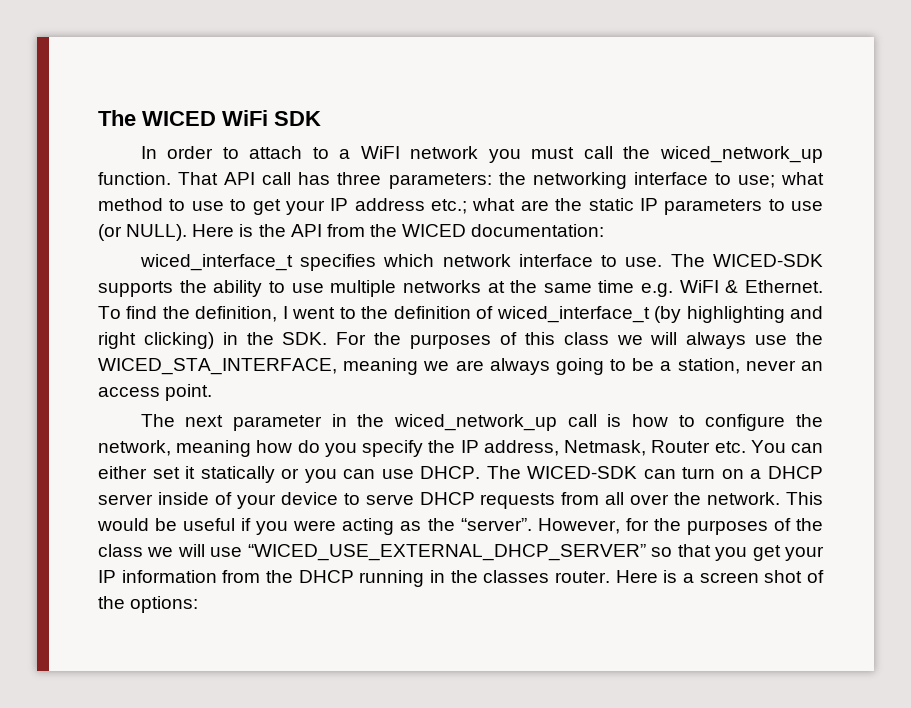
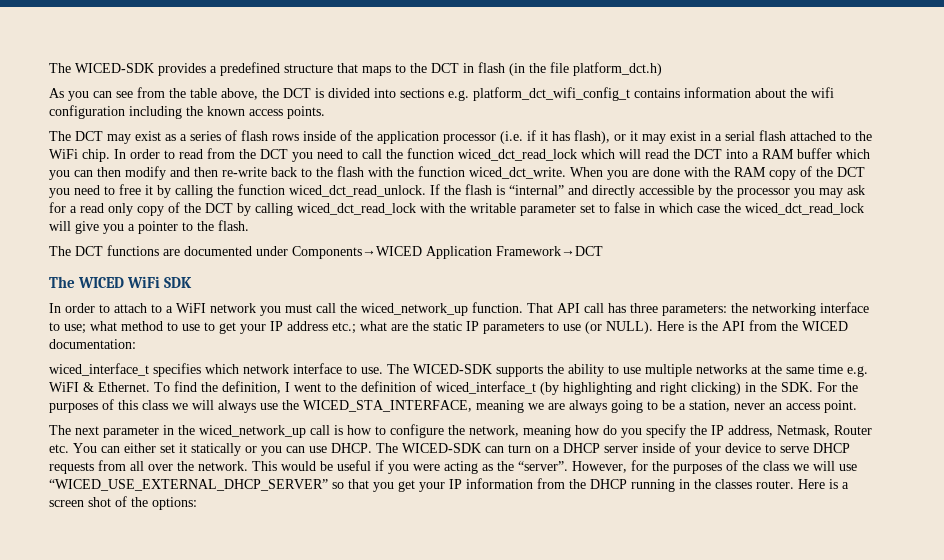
+ The WICED-SDK provides a predefined structure that maps to the DCT in flash (in the file platform_dct.h)
+ As you can see from the table above, the DCT is divided into sections e.g. platform_dct_wifi_config_t contains information about the wifi configuration including the known access points.
+ The DCT may exist as a series of flash rows inside of the application processor (i.e. if it has flash), or it may exist in a serial flash attached to the WiFi chip. In order to read from the DCT you need to call the function wiced_dct_read_lock which will read the DCT into a RAM buffer which you can then modify and then re-write back to the flash with the function wiced_dct_write. When you are done with the RAM copy of the DCT you need to free it by calling the function wiced_dct_read_unlock. If the flash is “internal” and directly accessible by the processor you may ask for a read only copy of the DCT by calling wiced_dct_read_lock with the writable parameter set to false in which case the wiced_dct_read_lock will give you a pointer to the flash.
+ The DCT functions are documented under Components→WICED Application Framework→DCT

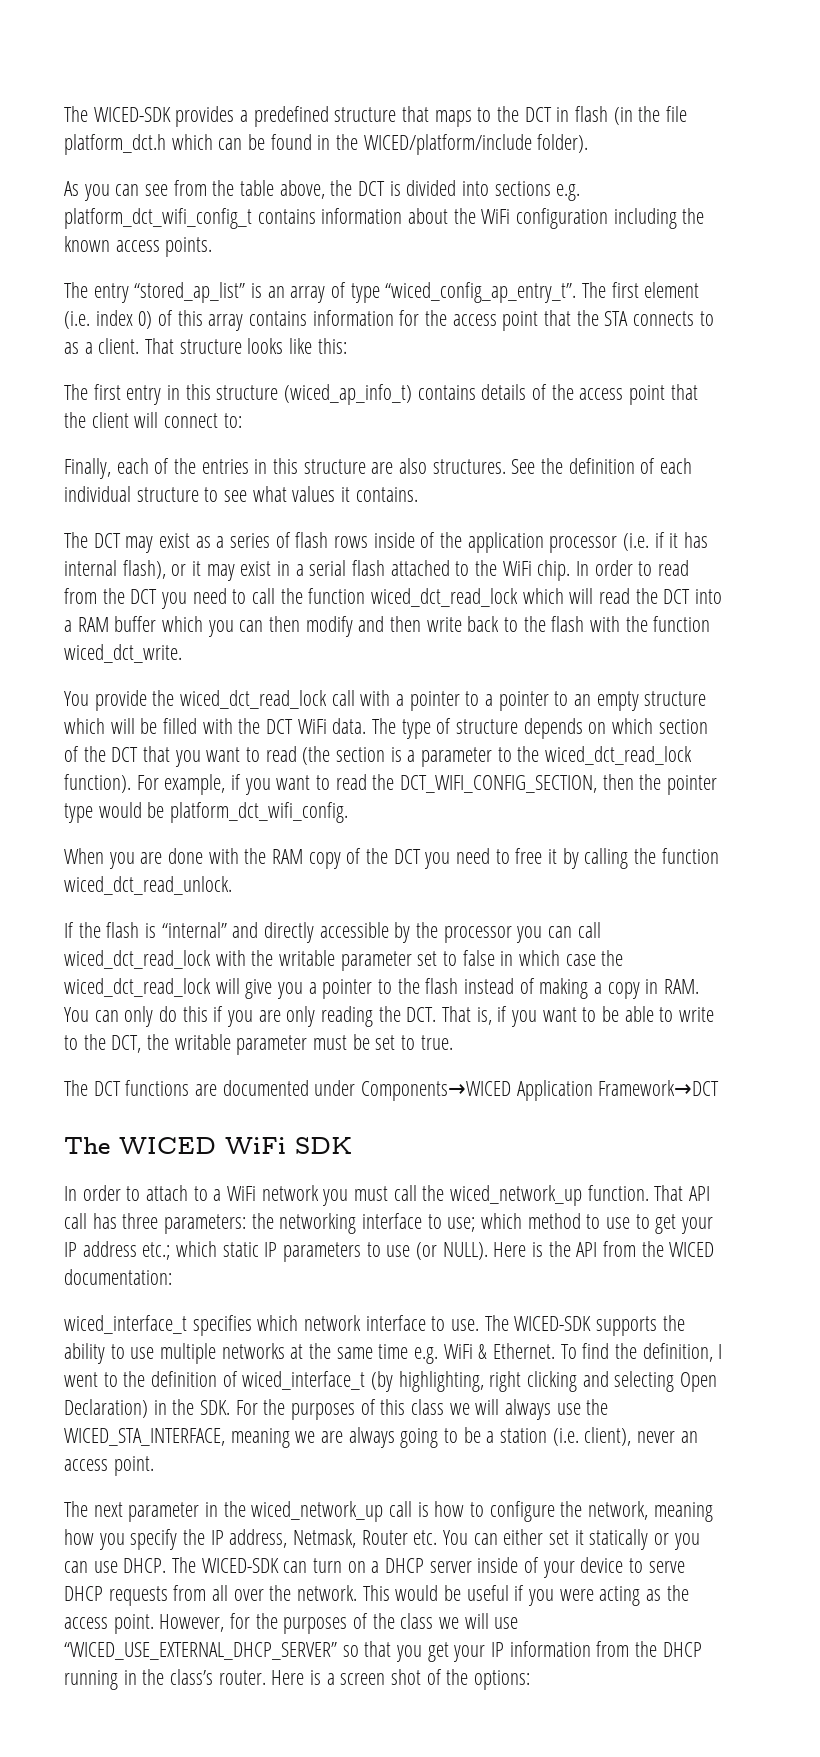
- The WICED-SDK provides a predefined structure that maps to the DCT in flash (in the file platform_dct.h)
+ The WICED-SDK provides a predefined structure that maps to the DCT in flash (in the file platform_dct.h which can be found in the WICED/platform/include folder).
- As you can see from the table above, the DCT is divided into sections e.g. platform_dct_wifi_config_t contains information about the wifi configuration including the known access points.
+ As you can see from the table above, the DCT is divided into sections e.g. platform_dct_wifi_config_t contains information about the WiFi configuration including the known access points.
+ The entry “stored_ap_list” is an array of type “wiced_config_ap_entry_t”. The first element (i.e. index 0) of this array contains information for the access point that the STA connects to as a client. That structure looks like this:
+ The first entry in this structure (wiced_ap_info_t) contains details of the access point that the client will connect to:
+ Finally, each of the entries in this structure are also structures. See the definition of each individual structure to see what values it contains.
- The DCT may exist as a series of flash rows inside of the application processor (i.e. if it has flash), or it may exist in a serial flash attached to the WiFi chip.
+ The DCT may exist as a series of flash rows inside of the application processor (i.e. if it has internal flash), or it may exist in a serial flash attached to the WiFi chip.
- In order to read from the DCT you need to call the function wiced_dct_read_lock which will read the DCT into a RAM buffer which you can then modify and then re-write back to the flash with the function wiced_dct_write. When you are done with the RAM copy of the DCT you need to free it by calling the function wiced_dct_read_unlock. If the flash is “internal” and directly accessible by the processor you may ask for a read only copy of the DCT by calling wiced_dct_read_lock with the writable parameter set to false in which case the wiced_dct_read_lock will give you a pointer to the flash.
+ In order to read from the DCT you need to call the function wiced_dct_read_lock which will read the DCT into a RAM buffer which you can then modify and then write back to the flash with the function wiced_dct_write.
+ You provide the wiced_dct_read_lock call with a pointer to a pointer to an empty structure which will be filled with the DCT WiFi data. The type of structure depends on which section of the DCT that you want to read (the section is a parameter to the wiced_dct_read_lock function). For example, if you want to read the DCT_WIFI_CONFIG_SECTION, then the pointer type would be platform_dct_wifi_config.
+ When you are done with the RAM copy of the DCT you need to free it by calling the function wiced_dct_read_unlock.
+ If the flash is “internal” and directly accessible by the processor you can call wiced_dct_read_lock with the writable parameter set to false in which case the wiced_dct_read_lock will give you a pointer to the flash instead of making a copy in RAM. You can only do this if you are only reading the DCT. That is, if you want to be able to write to the DCT, the writable parameter must be set to true.
- In order to attach to a WiFI network you must call the wiced_network_up function.
+ In order to attach to a WiFi network you must call the wiced_network_up function.
- That API call has three parameters: the networking interface to use; what method to use to get your IP address etc.; what are the static IP parameters to use (or NULL).
+ That API call has three parameters: the networking interface to use; which method to use to get your IP address etc.; which static IP parameters to use (or NULL).
- The WICED-SDK supports the ability to use multiple networks at the same time e.g. WiFI & Ethernet.
+ The WICED-SDK supports the ability to use multiple networks at the same time e.g. WiFi & Ethernet.
- To find the definition, I went to the definition of wiced_interface_t (by highlighting and right clicking) in the SDK. For the purposes of this class we will always use the WICED_STA_INTERFACE, meaning we are always going to be a station, never an access point.
+ To find the definition, I went to the definition of wiced_interface_t (by highlighting, right clicking and selecting Open Declaration) in the SDK. For the purposes of this class we will always use the WICED_STA_INTERFACE, meaning we are always going to be a station (i.e. client), never an access point.
- The next parameter in the wiced_network_up call is how to configure the network, meaning how do you specify the IP address, Netmask, Router etc. You can either set it statically or you can use DHCP.
+ The next parameter in the wiced_network_up call is how to configure the network, meaning how you specify the IP address, Netmask, Router etc. You can either set it statically or you can use DHCP.
- This would be useful if you were acting as the “server”.
+ This would be useful if you were acting as the access point.
- However, for the purposes of the class we will use “WICED_USE_EXTERNAL_DHCP_SERVER” so that you get your IP information from the DHCP running in the classes router.
+ However, for the purposes of the class we will use “WICED_USE_EXTERNAL_DHCP_SERVER” so that you get your IP information from the DHCP running in the class’s router.

